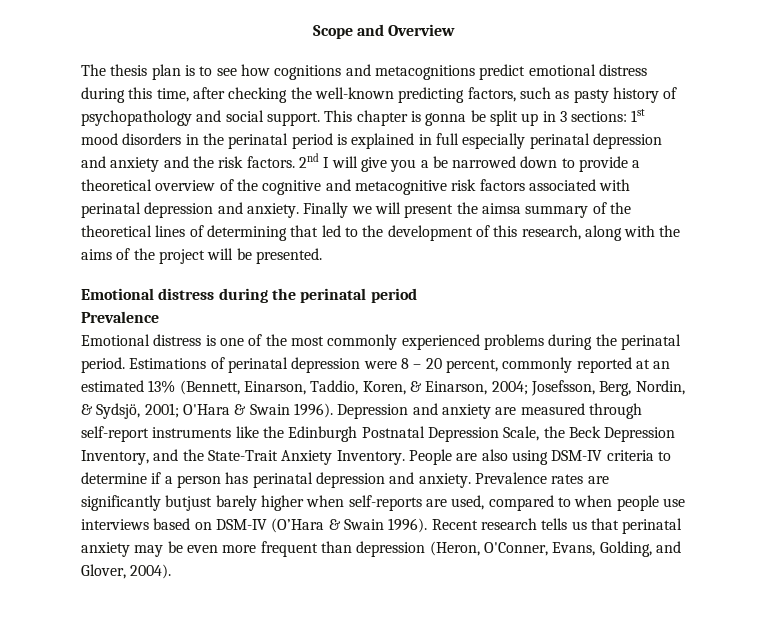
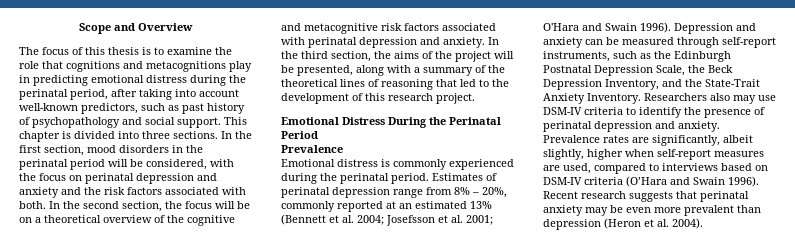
- The thesis plan is to see how cognitions and metacognitions predict emotional distress during this time, after checking the well-known predicting factors, such as pasty history of psychopathology and social support.
+ The focus of this thesis is to examine the role that cognitions and metacognitions play in predicting emotional distress during the perinatal period, after taking into account well-known predictors, such as past history of psychopathology and social support.
- This chapter is gonna be split up in 3 sections: 1st mood disorders in the perinatal period is explained in full especially perinatal depression and anxiety and the risk factors. 2nd I will give you a be narrowed down to provide a theoretical overview of the cognitive and metacognitive risk factors associated with perinatal depression and anxiety.
+ This chapter is divided into three sections. In the first section, mood disorders in the perinatal period will be considered, with the focus on perinatal depression and anxiety and the risk factors associated with both. In the second section, the focus will be on a theoretical overview of the cognitive and metacognitive risk factors associated with perinatal depression and anxiety.
- Finally we will present the aimsa summary of the theoretical lines of determining that led to the development of this research, along with the aims of the project will be presented.
- Emotional distress during the perinatal period
+ In the third section, the aims of the project will be presented, along with a summary of the theoretical lines of reasoning that led to the development of this research project.
+ Emotional Distress During the Perinatal Period
- Emotional distress is one of the most commonly experienced problems during the perinatal period.
+ Emotional distress is commonly experienced during the perinatal period.
- Estimations of perinatal depression were 8 – 20 percent, commonly reported at an estimated 13% (Bennett, Einarson, Taddio, Koren, & Einarson, 2004; Josefsson, Berg, Nordin, & Sydsjö, 2001; O'Hara & Swain 1996).
+ Estimates of perinatal depression range from 8% – 20%, commonly reported at an estimated 13% (Bennett et al. 2004; Josefsson et al. 2001; O'Hara and Swain 1996).
- Depression and anxiety are measured through self-report instruments like the Edinburgh Postnatal Depression Scale, the Beck Depression Inventory, and the State-Trait Anxiety Inventory.
+ Depression and anxiety can be measured through self-report instruments, such as the Edinburgh Postnatal Depression Scale, the Beck Depression Inventory, and the State-Trait Anxiety Inventory.
- People are also using DSM-IV criteria to determine if a person has perinatal depression and anxiety.
+ Researchers also may use DSM-IV criteria to identify the presence of perinatal depression and anxiety.
- Prevalence rates are significantly butjust barely higher when self-reports are used, compared to when people use interviews based on DSM-IV (O’Hara & Swain 1996).
+ Prevalence rates are significantly, albeit slightly, higher when self-report measures are used, compared to interviews based on DSM-IV criteria (O’Hara and Swain 1996).
- Recent research tells us that perinatal anxiety may be even more frequent than depression (Heron, O'Conner, Evans, Golding, and Glover, 2004).
+ Recent research suggests that perinatal anxiety may be even more prevalent than depression (Heron et al. 2004).

